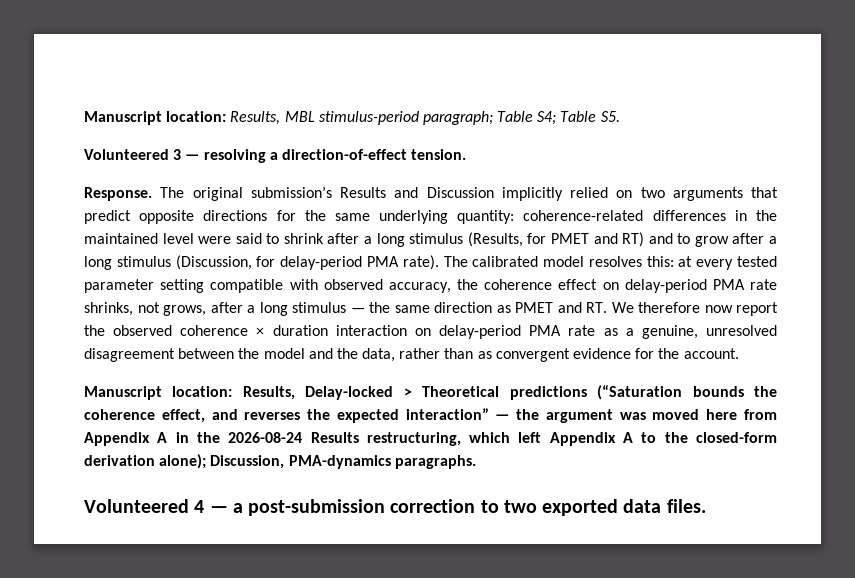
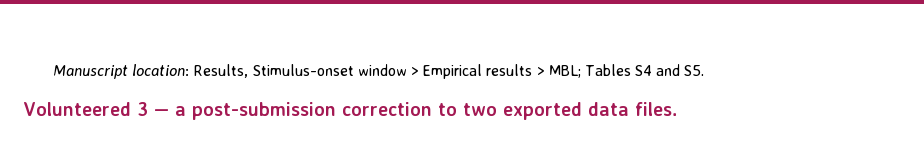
- Manuscript location: Results, MBL stimulus-period paragraph; Table S4; Table S5.
- Volunteered 3 — resolving a direction-of-effect tension.
- Response. The original submission’s Results and Discussion implicitly relied on two arguments that predict opposite directions for the same underlying quantity: coherence-related differences in the maintained level were said to shrink after a long stimulus (Results, for PMET and RT) and to grow after a long stimulus (Discussion, for delay-period PMA rate). The calibrated model resolves this: at every tested parameter setting compatible with observed accuracy, the coherence effect on delay-period PMA rate shrinks, not grows, after a long stimulus — the same direction as PMET and RT. We therefore now report the observed coherence × duration interaction on delay-period PMA rate as a genuine, unresolved disagreement between the model and the data, rather than as convergent evidence for the account.
- Manuscript location: Results, Delay-locked > Theoretical predictions (“Saturation bounds the coherence effect, and reverses the expected interaction” — the argument was moved here from Appendix A in the 2026-08-24 Results restructuring, which left Appendix A to the closed-form derivation alone); Discussion, PMA-dynamics paragraphs.
- Volunteered 4 — a post-submission correction to two exported data files.
+ Manuscript location: Results, Stimulus-onset window > Empirical results > MBL; Tables S4 and S5.
+ Volunteered 3 — a post-submission correction to two exported data files.

